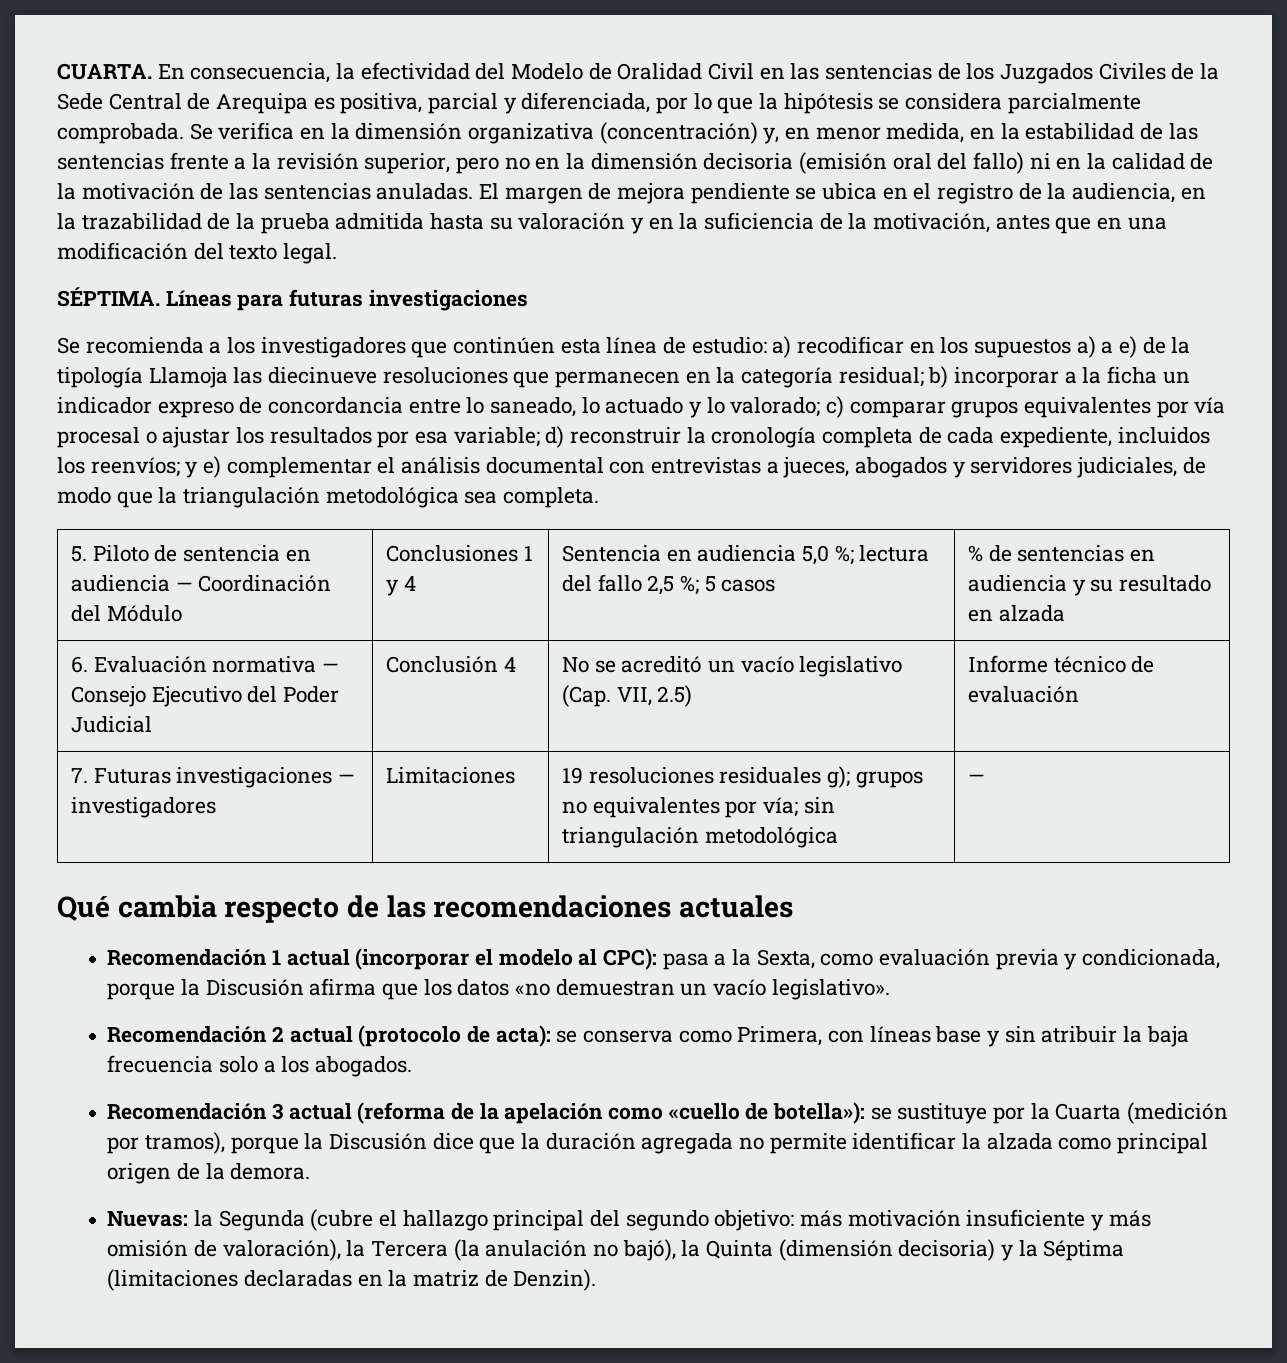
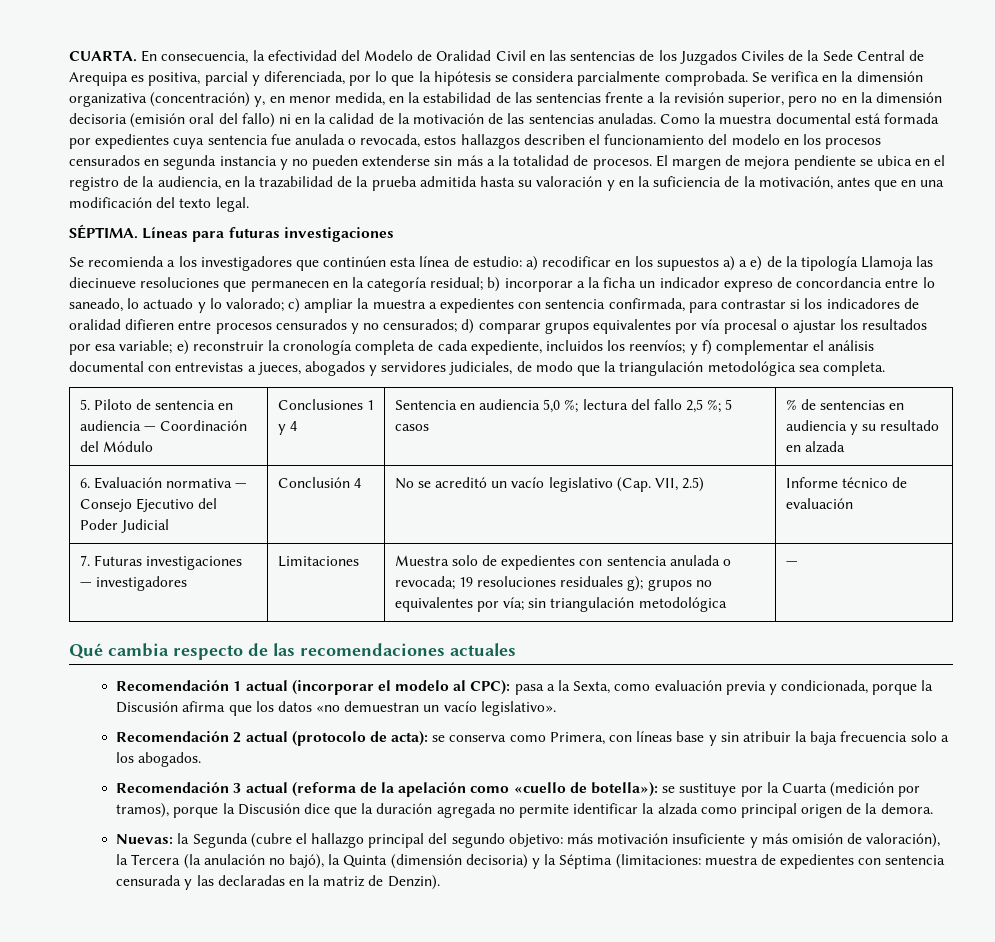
+ Como la muestra documental está formada por expedientes cuya sentencia fue anulada o revocada, estos hallazgos describen el funcionamiento del modelo en los procesos censurados en segunda instancia y no pueden extenderse sin más a la totalidad de procesos.
- c) comparar grupos equivalentes por vía procesal o ajustar los resultados por esa variable;
+ c) ampliar la muestra a expedientes con sentencia confirmada, para contrastar si los indicadores de oralidad difieren entre procesos censurados y no censurados; d) comparar grupos equivalentes por vía procesal o ajustar los resultados por esa variable;
- d) reconstruir la cronología completa de cada expediente, incluidos los reenvíos;
+ e) reconstruir la cronología completa de cada expediente, incluidos los reenvíos;
- y e) complementar el análisis documental con entrevistas a jueces, abogados y servidores judiciales, de modo que la triangulación metodológica sea completa.
+ y f) complementar el análisis documental con entrevistas a jueces, abogados y servidores judiciales, de modo que la triangulación metodológica sea completa.
- 7. Futuras investigaciones — investigadores | Limitaciones | 19 resoluciones residuales g); grupos no equivalentes por vía; sin triangulación metodológica | —
+ 7. Futuras investigaciones — investigadores | Limitaciones | Muestra solo de expedientes con sentencia anulada o revocada; 19 resoluciones residuales g); grupos no equivalentes por vía; sin triangulación metodológica | —
- Nuevas: la Segunda (cubre el hallazgo principal del segundo objetivo: más motivación insuficiente y más omisión de valoración), la Tercera (la anulación no bajó), la Quinta (dimensión decisoria) y la Séptima (limitaciones declaradas en la matriz de Denzin).
+ Nuevas: la Segunda (cubre el hallazgo principal del segundo objetivo: más motivación insuficiente y más omisión de valoración), la Tercera (la anulación no bajó), la Quinta (dimensión decisoria) y la Séptima (limitaciones: muestra de expedientes con sentencia censurada y las declaradas en la matriz de Denzin).

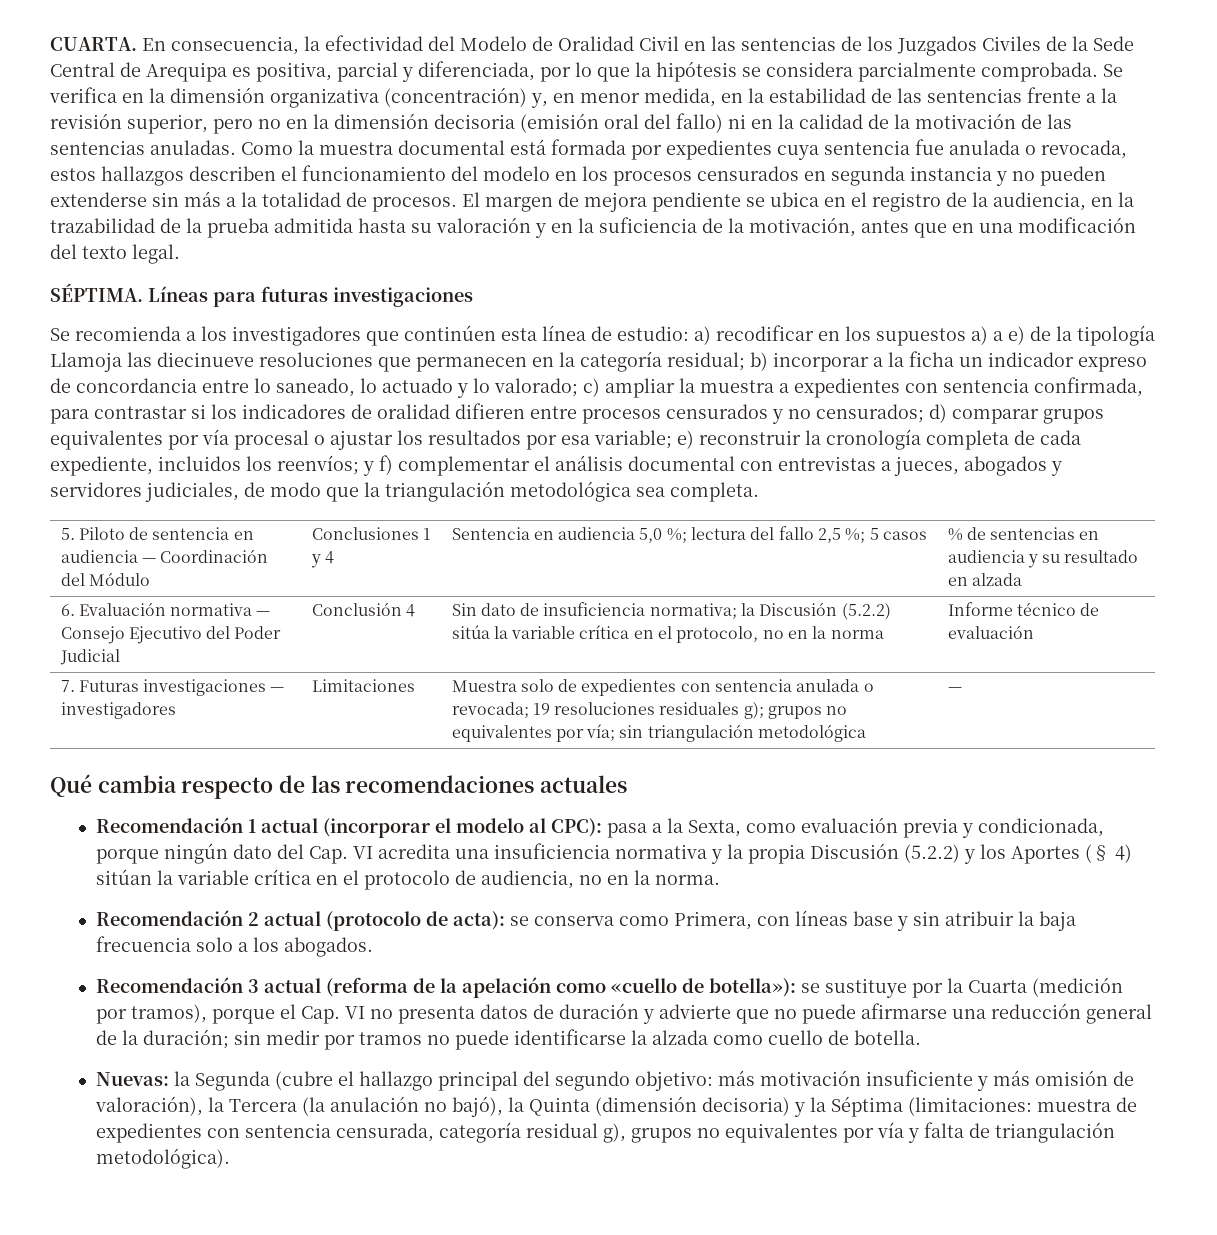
- 6. Evaluación normativa — Consejo Ejecutivo del Poder Judicial | Conclusión 4 | No se acreditó un vacío legislativo (Cap. VII, 2.5) | Informe técnico de evaluación
+ 6. Evaluación normativa — Consejo Ejecutivo del Poder Judicial | Conclusión 4 | Sin dato de insuficiencia normativa; la Discusión (5.2.2) sitúa la variable crítica en el protocolo, no en la norma | Informe técnico de evaluación
- Recomendación 1 actual (incorporar el modelo al CPC): pasa a la Sexta, como evaluación previa y condicionada, porque la Discusión afirma que los datos «no demuestran un vacío legislativo».
+ Recomendación 1 actual (incorporar el modelo al CPC): pasa a la Sexta, como evaluación previa y condicionada, porque ningún dato del Cap. VI acredita una insuficiencia normativa y la propia Discusión (5.2.2) y los Aportes (§ 4) sitúan la variable crítica en el protocolo de audiencia, no en la norma.
- Recomendación 3 actual (reforma de la apelación como «cuello de botella»): se sustituye por la Cuarta (medición por tramos), porque la Discusión dice que la duración agregada no permite identificar la alzada como principal origen de la demora.
+ Recomendación 3 actual (reforma de la apelación como «cuello de botella»): se sustituye por la Cuarta (medición por tramos), porque el Cap. VI no presenta datos de duración y advierte que no puede afirmarse una reducción general de la duración; sin medir por tramos no puede identificarse la alzada como cuello de botella.
- Nuevas: la Segunda (cubre el hallazgo principal del segundo objetivo: más motivación insuficiente y más omisión de valoración), la Tercera (la anulación no bajó), la Quinta (dimensión decisoria) y la Séptima (limitaciones: muestra de expedientes con sentencia censurada y las declaradas en la matriz de Denzin).
+ Nuevas: la Segunda (cubre el hallazgo principal del segundo objetivo: más motivación insuficiente y más omisión de valoración), la Tercera (la anulación no bajó), la Quinta (dimensión decisoria) y la Séptima (limitaciones: muestra de expedientes con sentencia censurada, categoría residual g), grupos no equivalentes por vía y falta de triangulación metodológica).

